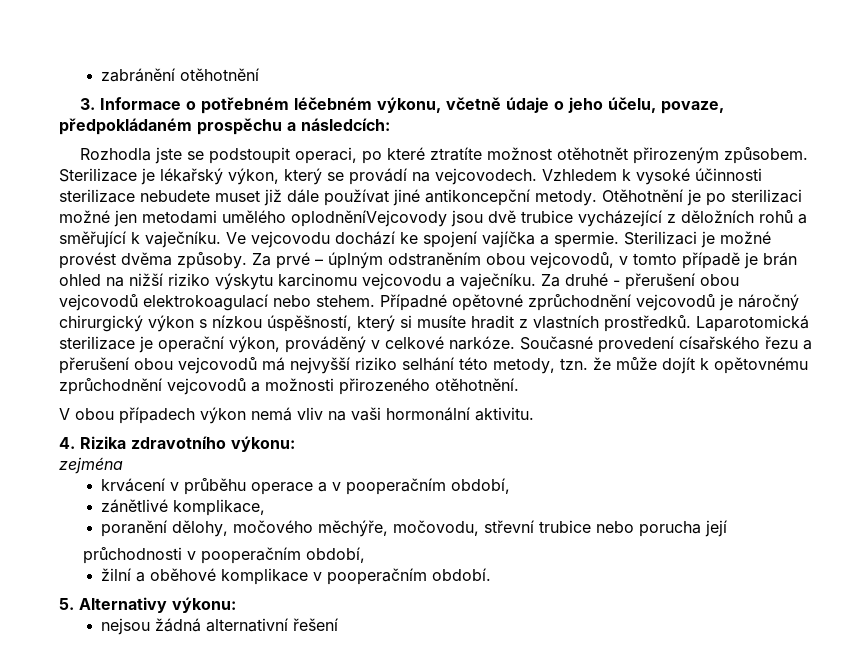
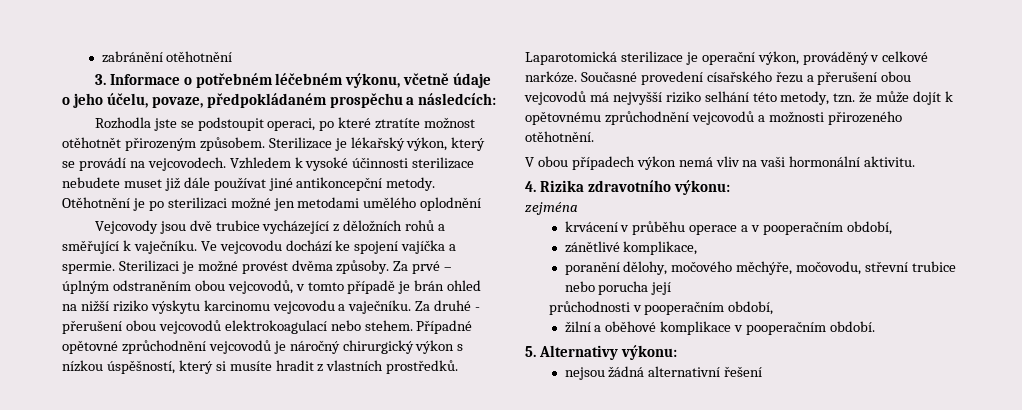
- Otěhotnění je po sterilizaci možné jen metodami umělého oplodněníVejcovody jsou dvě trubice vycházející z děložních rohů a směřující k vaječníku.
+ Otěhotnění je po sterilizaci možné jen metodami umělého oplodnění
+ Vejcovody jsou dvě trubice vycházející z děložních rohů a směřující k vaječníku.

